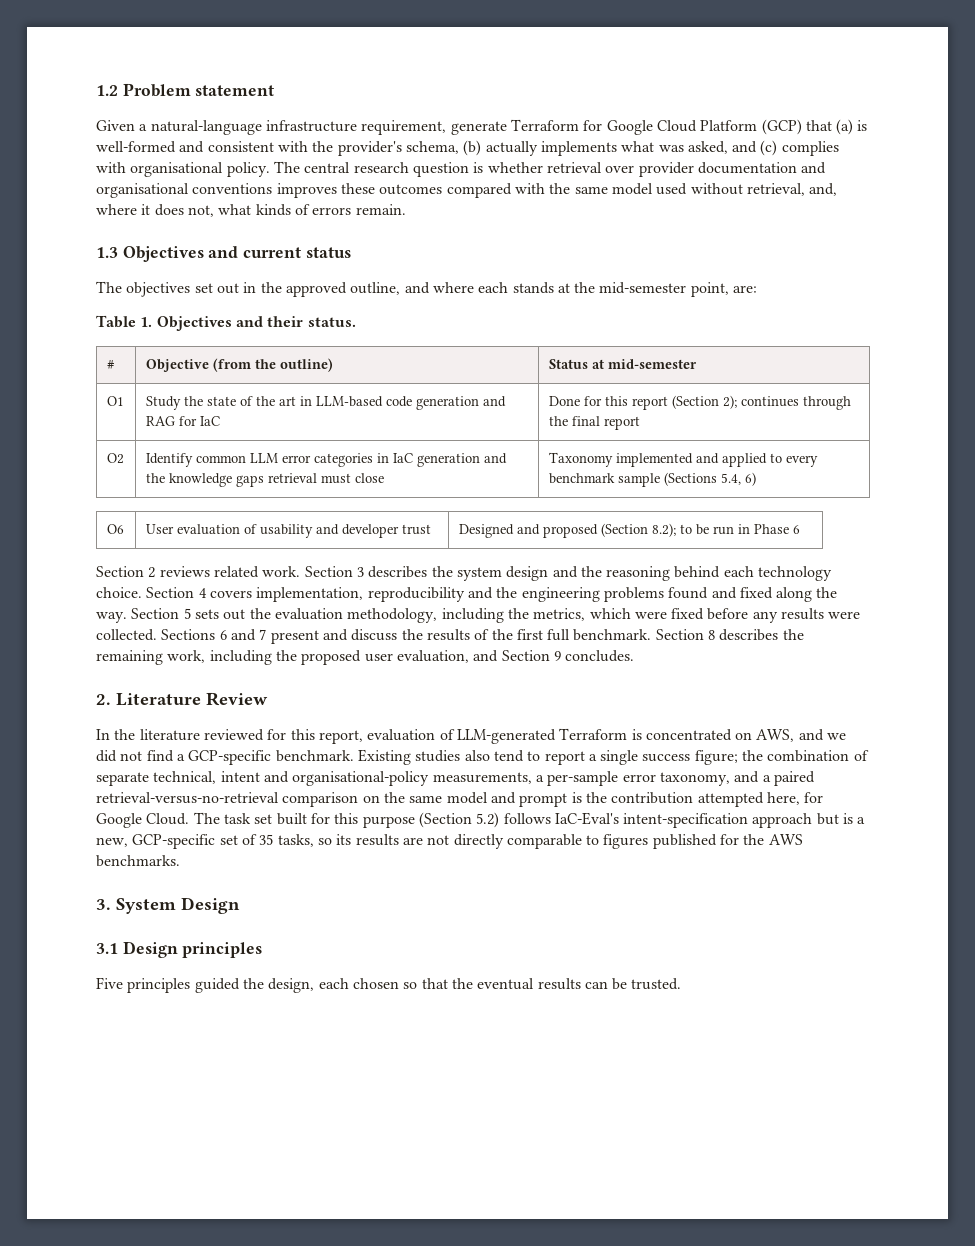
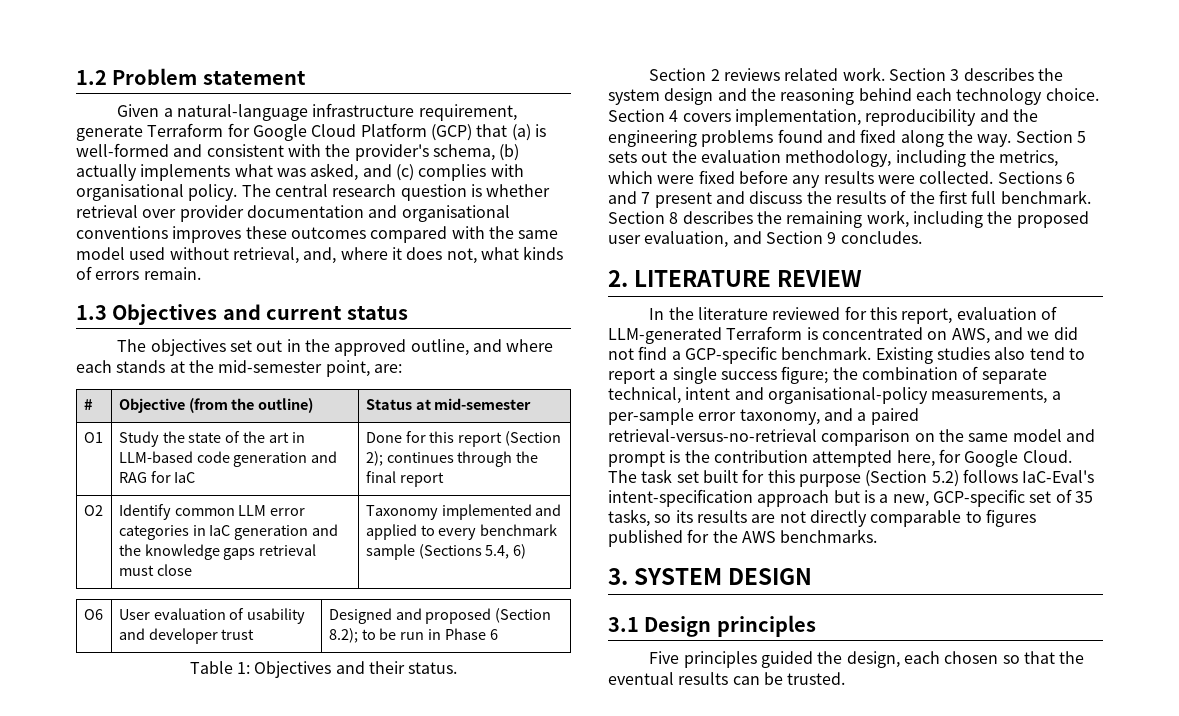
- Table 1. Objectives and their status.
+ Table 1: Objectives and their status.
- 2. Literature Review
+ 2. LITERATURE REVIEW
- 3. System Design
+ 3. SYSTEM DESIGN

